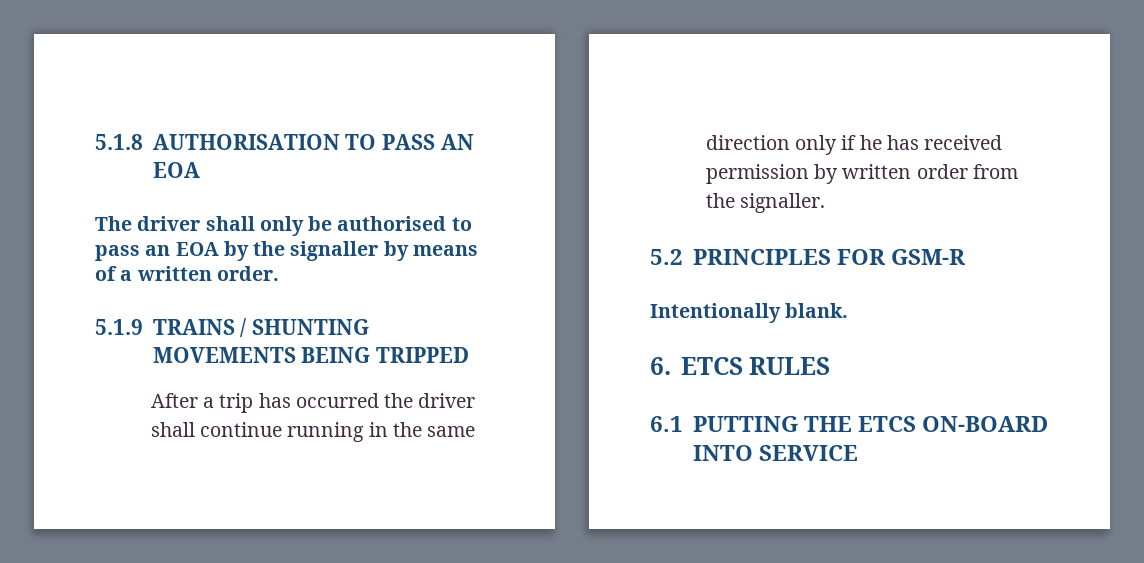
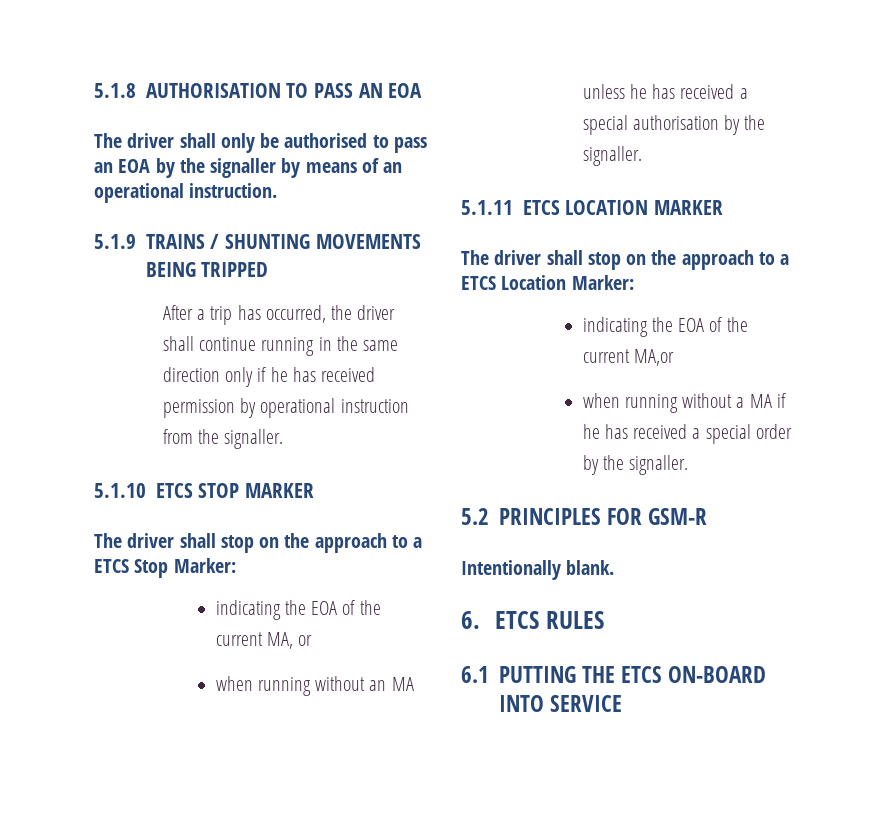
- The driver shall only be authorised to pass an EOA by the signaller by means of a written order.
+ The driver shall only be authorised to pass an EOA by the signaller by means of an operational instruction.
- After a trip has occurred the driver shall continue running in the same direction only if he has received permission by written order from the signaller.
+ After a trip has occurred, the driver shall continue running in the same direction only if he has received permission by operational instruction from the signaller.
+ 5.1.10 ETCS STOP MARKER
+ The driver shall stop on the approach to a ETCS Stop Marker:
+ indicating the EOA of the current MA, or
+ when running without an MA unless he has received a special authorisation by the signaller.
+ 5.1.11 ETCS LOCATION MARKER
+ The driver shall stop on the approach to a ETCS Location Marker:
+ indicating the EOA of the current MA,or
+ when running without a MA if he has received a special order by the signaller.

